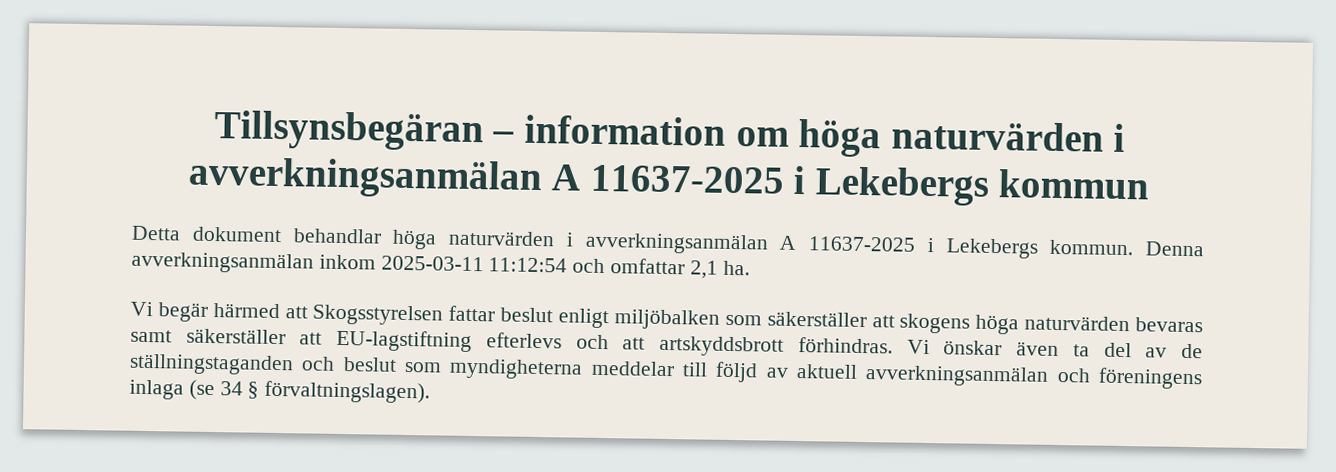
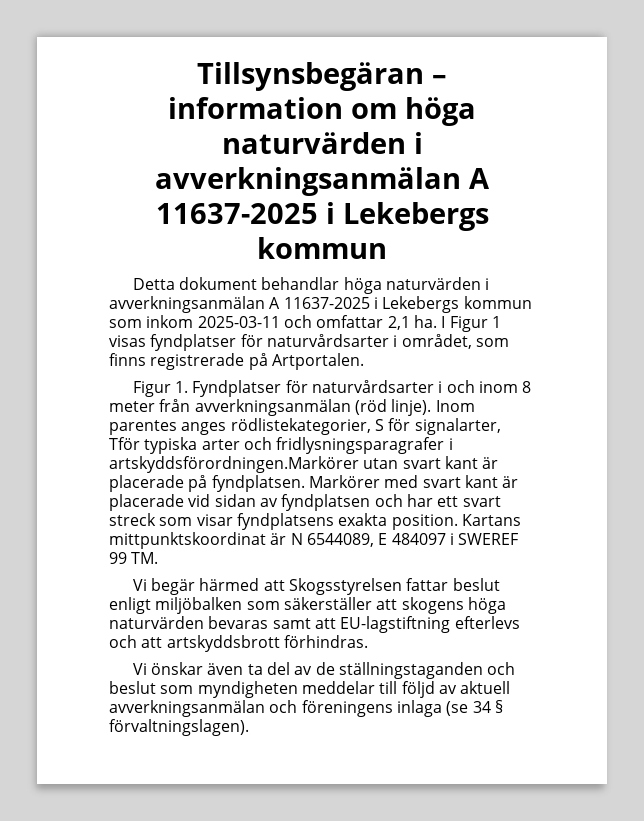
- Detta dokument behandlar höga naturvärden i avverkningsanmälan A 11637-2025 i Lekebergs kommun. Denna avverkningsanmälan inkom 2025-03-11 11:12:54 och omfattar 2,1 ha.
+ Detta dokument behandlar höga naturvärden i avverkningsanmälan A 11637-2025 i Lekebergs kommun som inkom 2025-03-11 och omfattar 2,1 ha. I Figur 1 visas fyndplatser för naturvårdsarter i området, som finns registrerade på Artportalen.
+ Figur 1. Fyndplatser för naturvårdsarter i och inom 8 meter från avverkningsanmälan (röd linje). Inom parentes anges rödlistekategorier, S för signalarter, Tför typiska arter och fridlysningsparagrafer i artskyddsförordningen.Markörer utan svart kant är placerade på fyndplatsen. Markörer med svart kant är placerade vid sidan av fyndplatsen och har ett svart streck som visar fyndplatsens exakta position. Kartans mittpunktskoordinat är N 6544089, E 484097 i SWEREF 99 TM.
- Vi begär härmed att Skogsstyrelsen fattar beslut enligt miljöbalken som säkerställer att skogens höga naturvärden bevaras samt säkerställer att EU-lagstiftning efterlevs och att artskyddsbrott förhindras. Vi önskar även ta del av de ställningstaganden och beslut som myndigheterna meddelar till följd av aktuell avverkningsanmälan och föreningens inlaga (se 34 § förvaltningslagen).
+ Vi begär härmed att Skogsstyrelsen fattar beslut enligt miljöbalken som säkerställer att skogens höga naturvärden bevaras samt att EU-lagstiftning efterlevs och att artskyddsbrott förhindras.
+ Vi önskar även ta del av de ställningstaganden och beslut som myndigheten meddelar till följd av aktuell avverkningsanmälan och föreningens inlaga (se 34 § förvaltningslagen).

